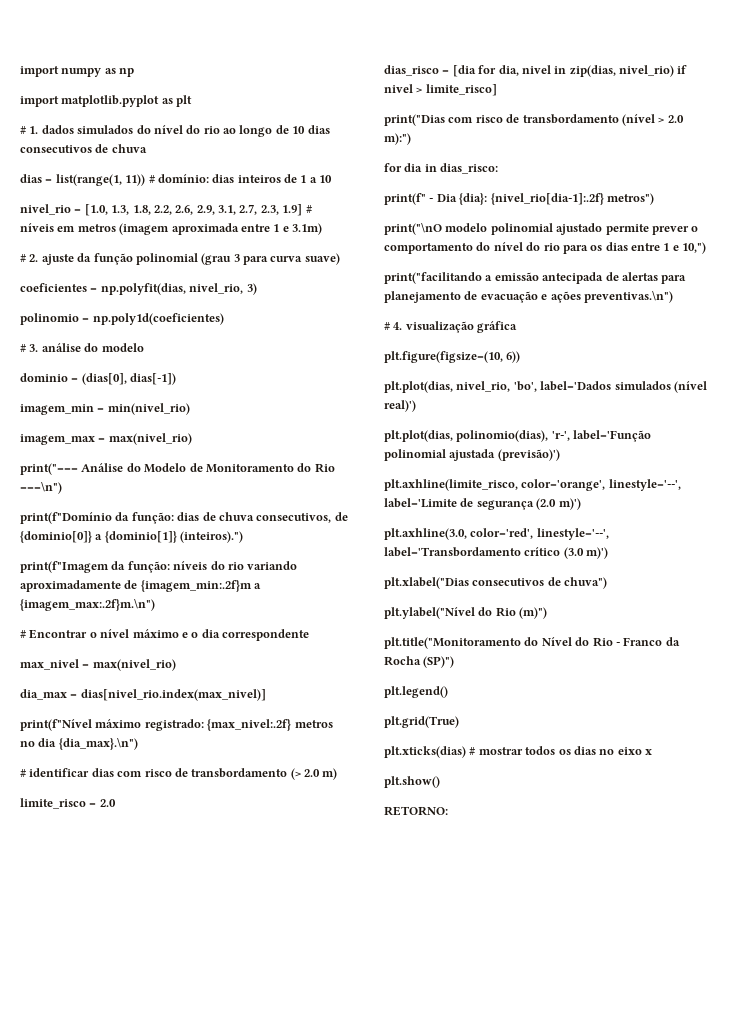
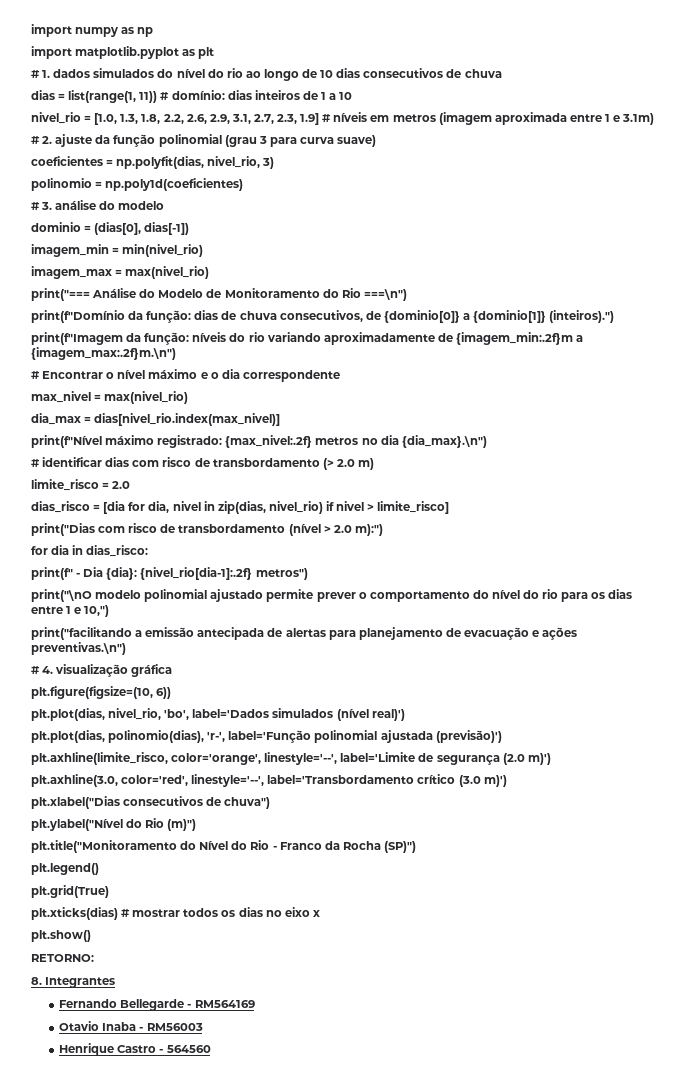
+ 8. Integrantes
+ Fernando Bellegarde - RM564169
+ Otavio Inaba - RM56003
+ Henrique Castro - 564560

